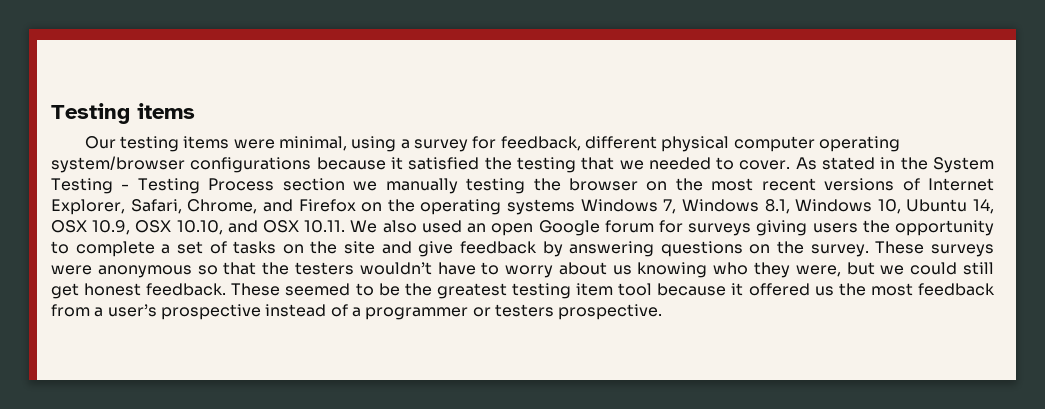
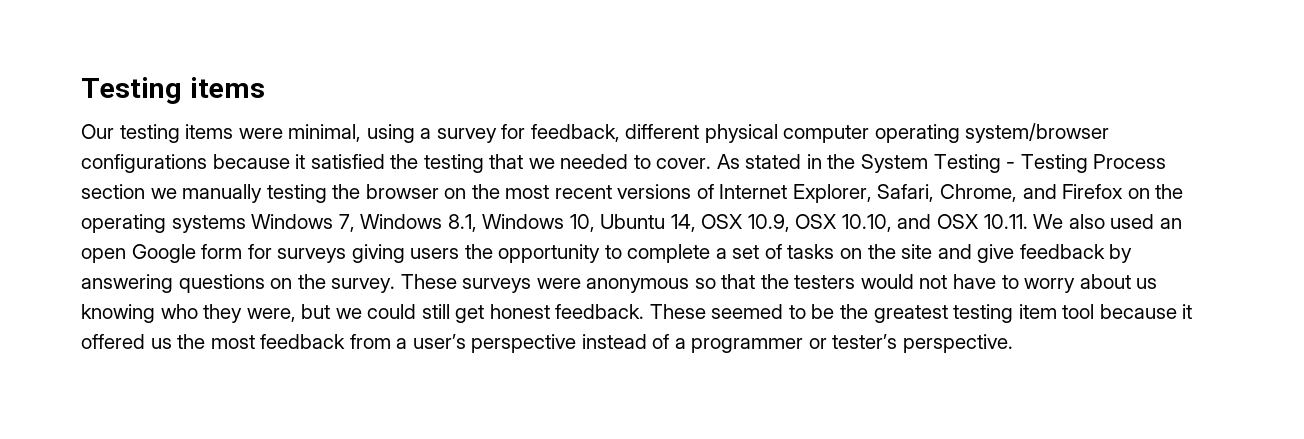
- As stated in the System Testing - Testing Process section we manually testing the browser on the most recent versions of Internet Explorer, Safari, Chrome, and Firefox on the operating systems Windows 7, Windows 8.1, Windows 10, Ubuntu 14, OSX 10.9, OSX 10.10, and OSX 10.11. We also used an open Google forum for surveys giving users the opportunity to complete a set of tasks on the site and give feedback by answering questions on the survey.
+ As stated in the System Testing - Testing Process section we manually testing the browser on the most recent versions of Internet Explorer, Safari, Chrome, and Firefox on the operating systems Windows 7, Windows 8.1, Windows 10, Ubuntu 14, OSX 10.9, OSX 10.10, and OSX 10.11. We also used an open Google form for surveys giving users the opportunity to complete a set of tasks on the site and give feedback by answering questions on the survey.
- These surveys were anonymous so that the testers wouldn’t have to worry about us knowing who they were, but we could still get honest feedback.
+ These surveys were anonymous so that the testers would not have to worry about us knowing who they were, but we could still get honest feedback.
- These seemed to be the greatest testing item tool because it offered us the most feedback from a user’s prospective instead of a programmer or testers prospective.
+ These seemed to be the greatest testing item tool because it offered us the most feedback from a user’s perspective instead of a programmer or tester’s perspective.

